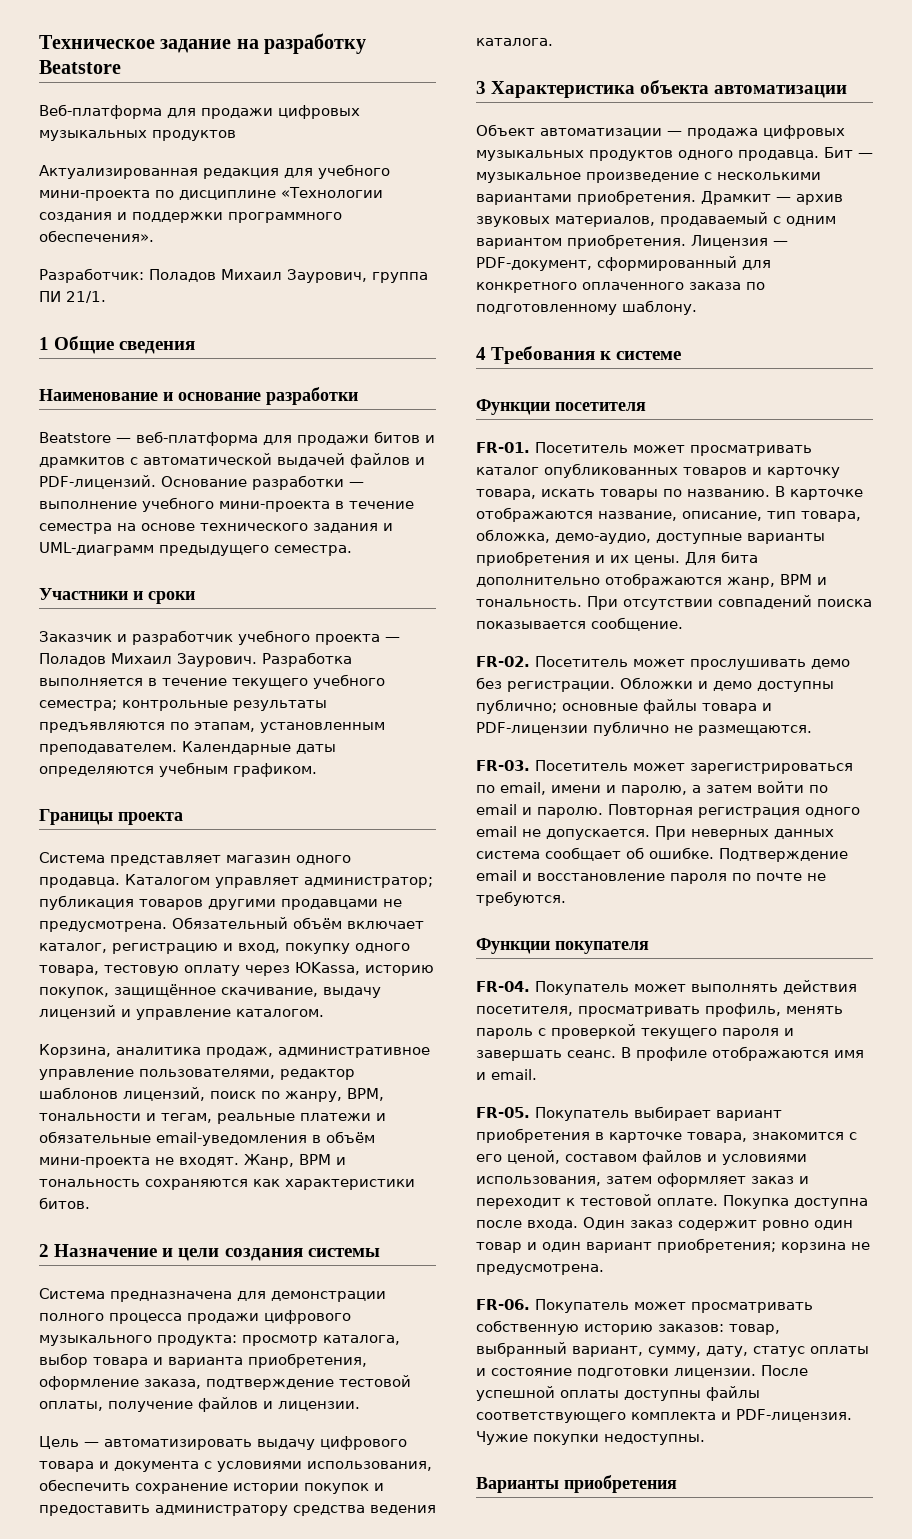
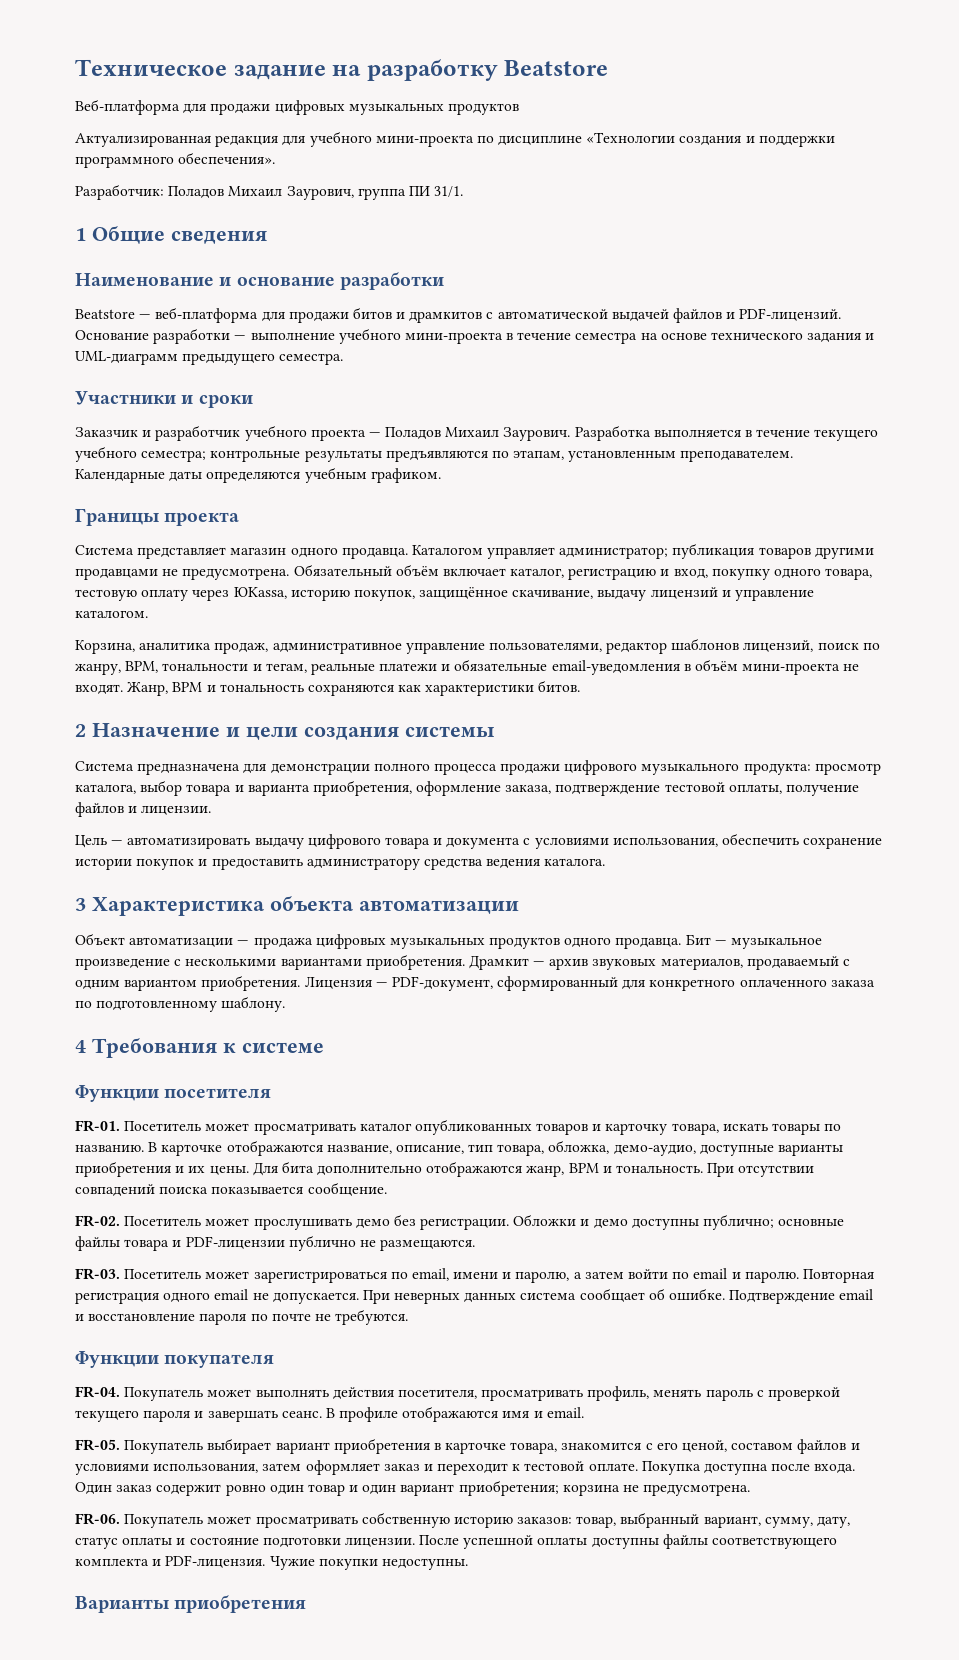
- Разработчик: Поладов Михаил Заурович, группа ПИ 21/1.
+ Разработчик: Поладов Михаил Заурович, группа ПИ 31/1.

